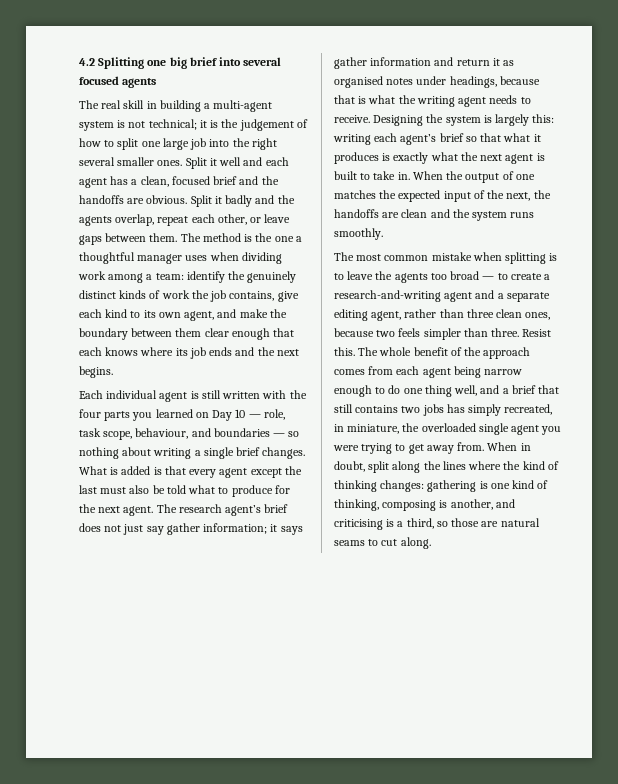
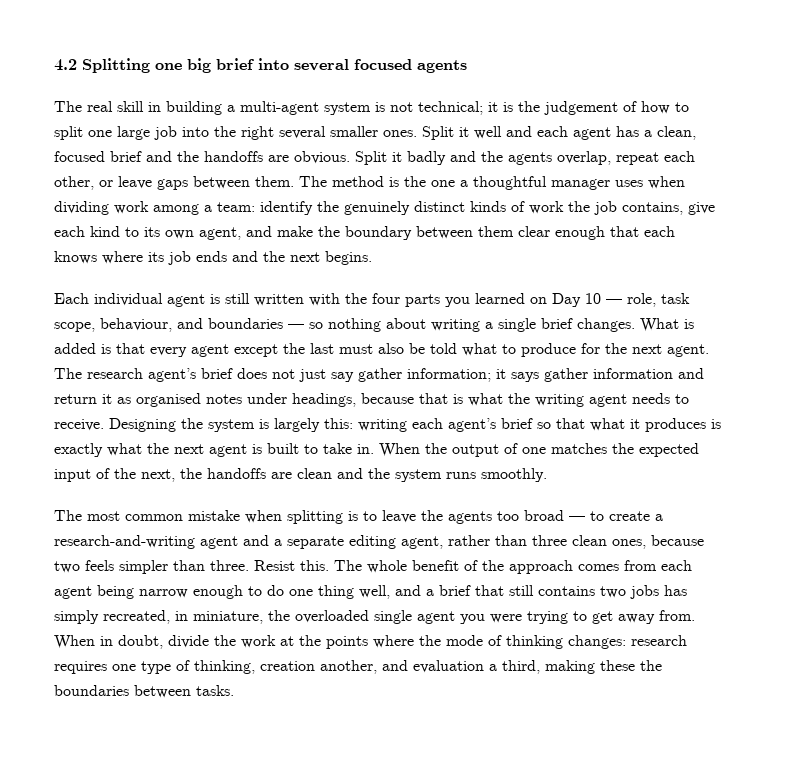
- When in doubt, split along the lines where the kind of thinking changes: gathering is one kind of thinking, composing is another, and criticising is a third, so those are natural seams to cut along.
+ When in doubt, divide the work at the points where the mode of thinking changes: research requires one type of thinking, creation another, and evaluation a third, making these the boundaries between tasks.

